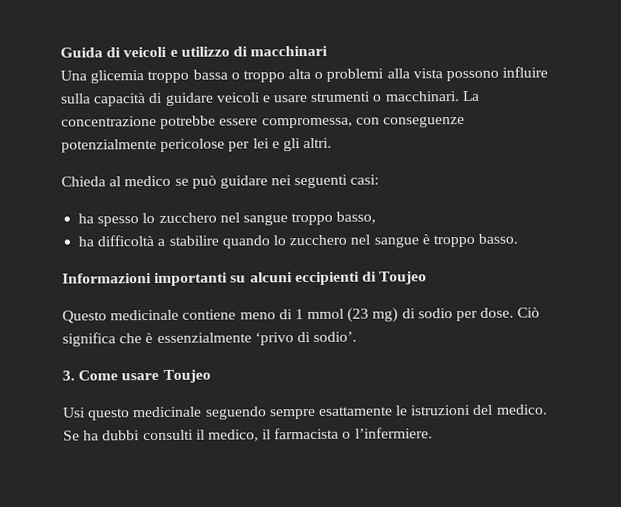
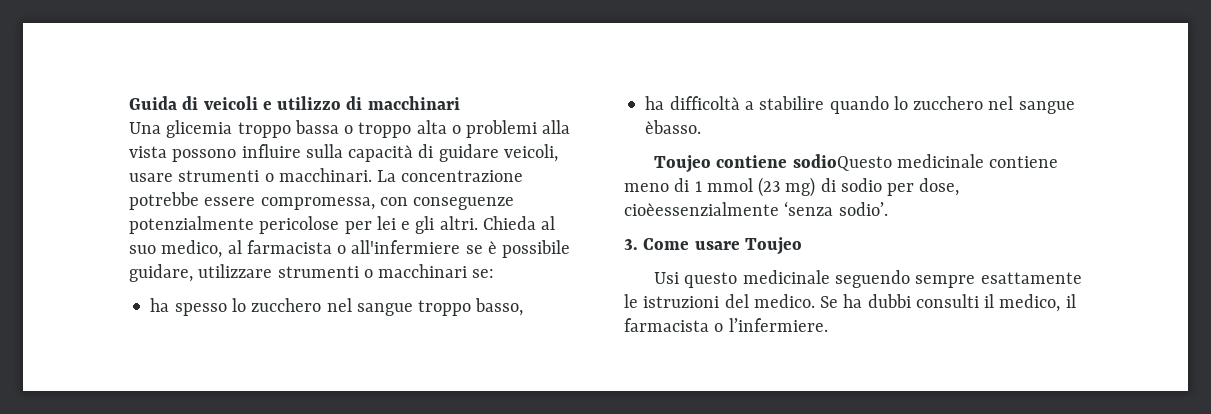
- Una glicemia troppo bassa o troppo alta o problemi alla vista possono influire sulla capacità di guidare veicoli e usare strumenti o macchinari.
+ Una glicemia troppo bassa o troppo alta o problemi alla vista possono influire sulla capacità di guidare veicoli, usare strumenti o macchinari.
- La concentrazione potrebbe essere compromessa, con conseguenze potenzialmente pericolose per lei e gli altri.
- Chieda al medico se può guidare nei seguenti casi:
+ La concentrazione potrebbe essere compromessa, con conseguenze potenzialmente pericolose per lei e gli altri. Chieda al suo medico, al farmacista o all'infermiere se è possibile guidare, utilizzare strumenti o macchinari se:
- ha difficoltà a stabilire quando lo zucchero nel sangue è troppo basso.
- Informazioni importanti su alcuni eccipienti di Toujeo
- Questo medicinale contiene meno di 1 mmol (23 mg) di sodio per dose. Ciò significa che è essenzialmente ‘privo di sodio’.
+ ha difficoltà a stabilire quando lo zucchero nel sangue èbasso.
+ Toujeo contiene sodioQuesto medicinale contiene meno di 1 mmol (23 mg) di sodio per dose, cioèessenzialmente ‘senza sodio’.

